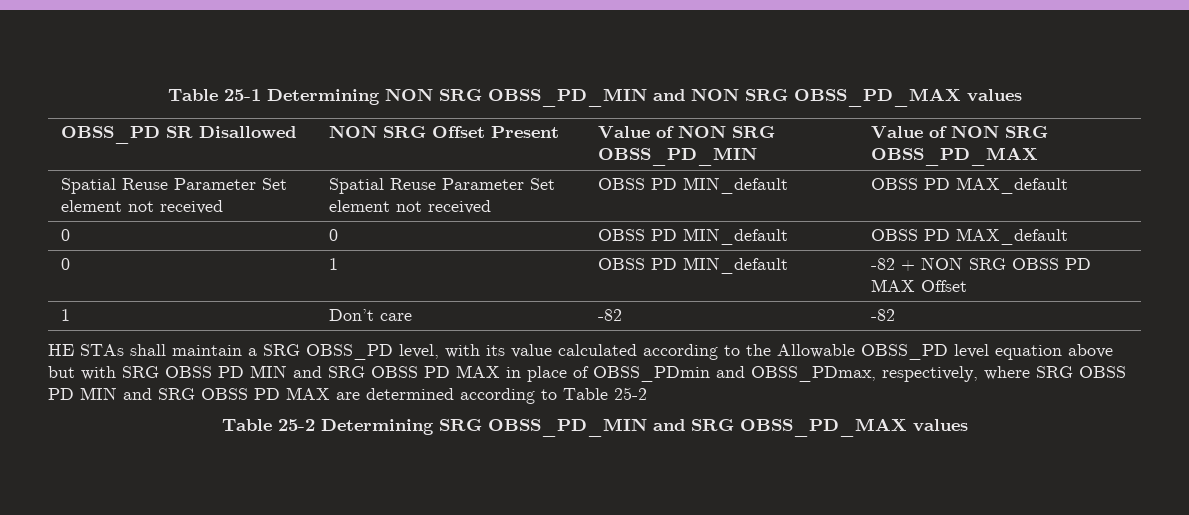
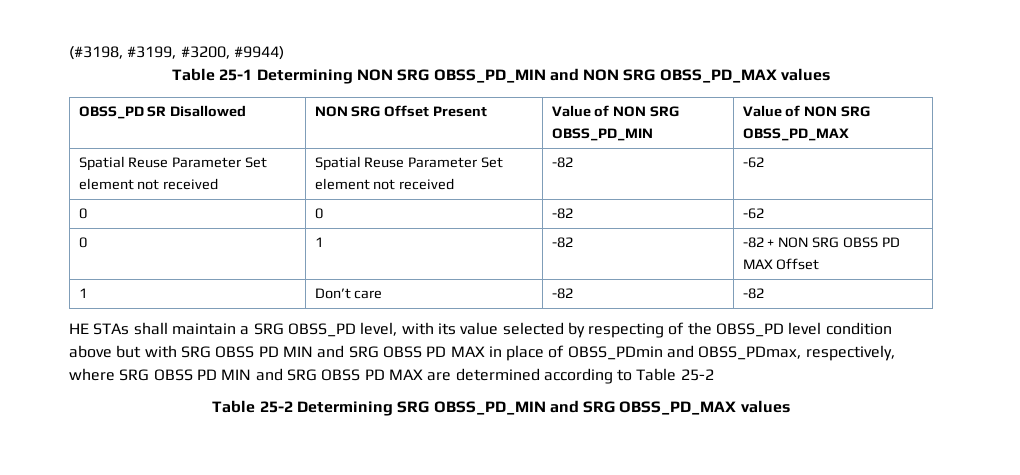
+ (#3198, #3199, #3200, #9944)
- Spatial Reuse Parameter Set element not received | Spatial Reuse Parameter Set element not received | OBSS PD MIN_default | OBSS PD MAX_default
- 0 | 0 | OBSS PD MIN_default | OBSS PD MAX_default
+ Spatial Reuse Parameter Set element not received | Spatial Reuse Parameter Set element not received | -82 | -62
+ 0 | 0 | -82 | -62
- 0 | 1 | OBSS PD MIN_default | -82 + NON SRG OBSS PD MAX Offset
+ 0 | 1 | -82 | -82 + NON SRG OBSS PD MAX Offset
- HE STAs shall maintain a SRG OBSS_PD level, with its value calculated according to the Allowable OBSS_PD level equation above but with SRG OBSS PD MIN and SRG OBSS PD MAX in place of OBSS_PDmin and OBSS_PDmax, respectively, where SRG OBSS PD MIN and SRG OBSS PD MAX are determined according to Table 25-2
+ HE STAs shall maintain a SRG OBSS_PD level, with its value selected by respecting of the OBSS_PD level condition above but with SRG OBSS PD MIN and SRG OBSS PD MAX in place of OBSS_PDmin and OBSS_PDmax, respectively, where SRG OBSS PD MIN and SRG OBSS PD MAX are determined according to Table 25-2

